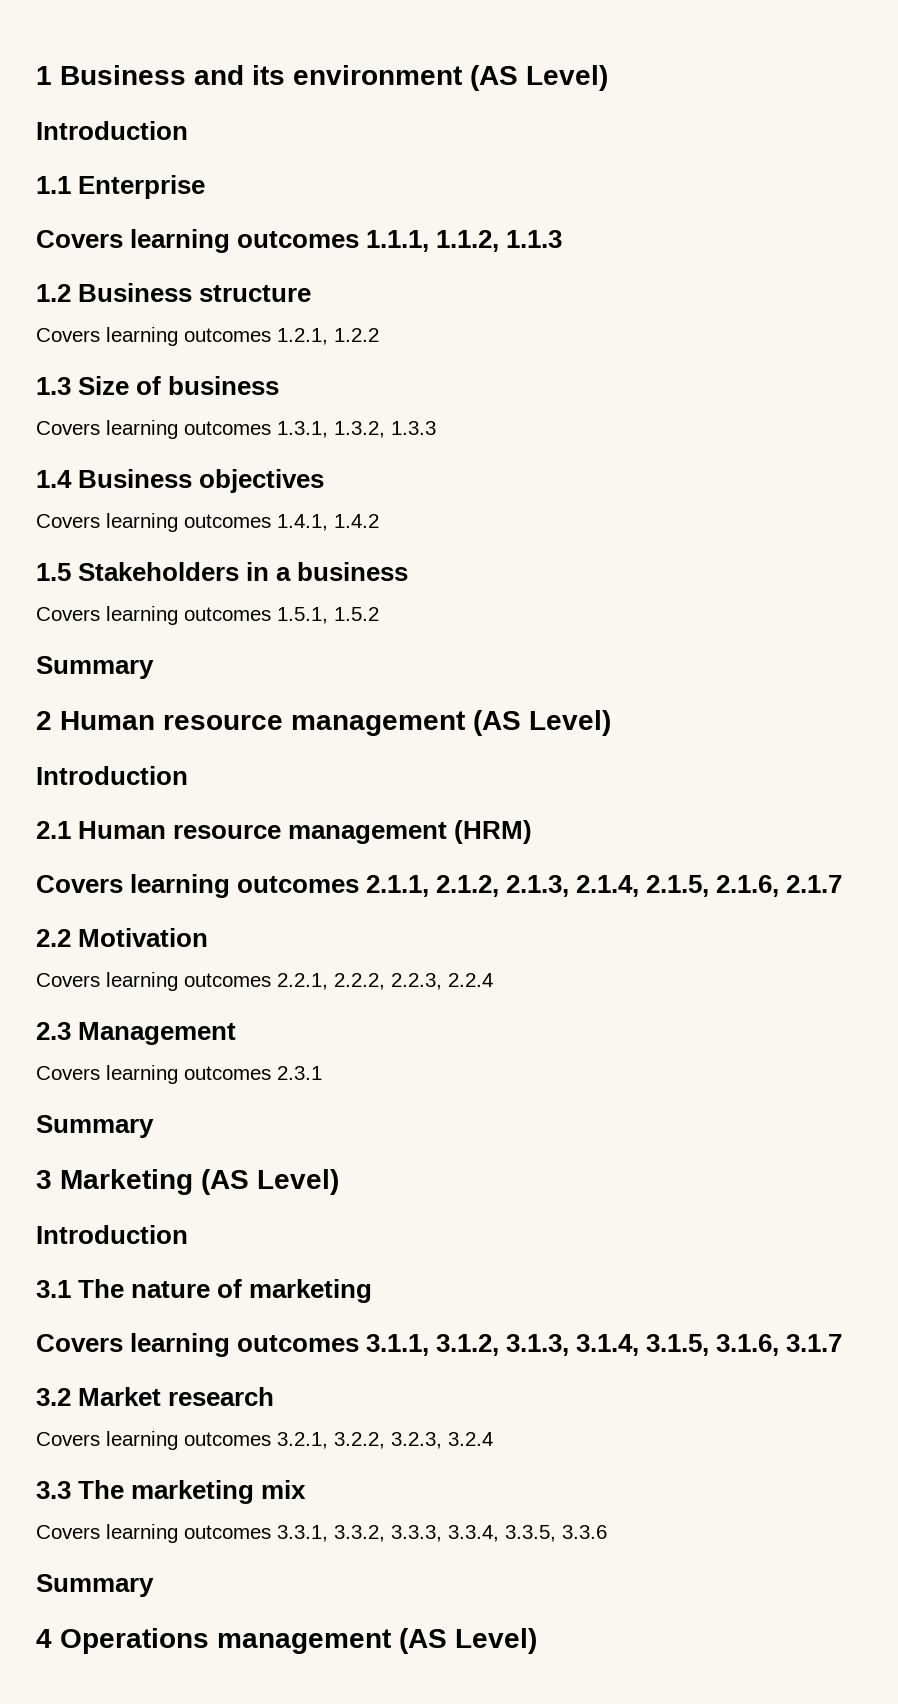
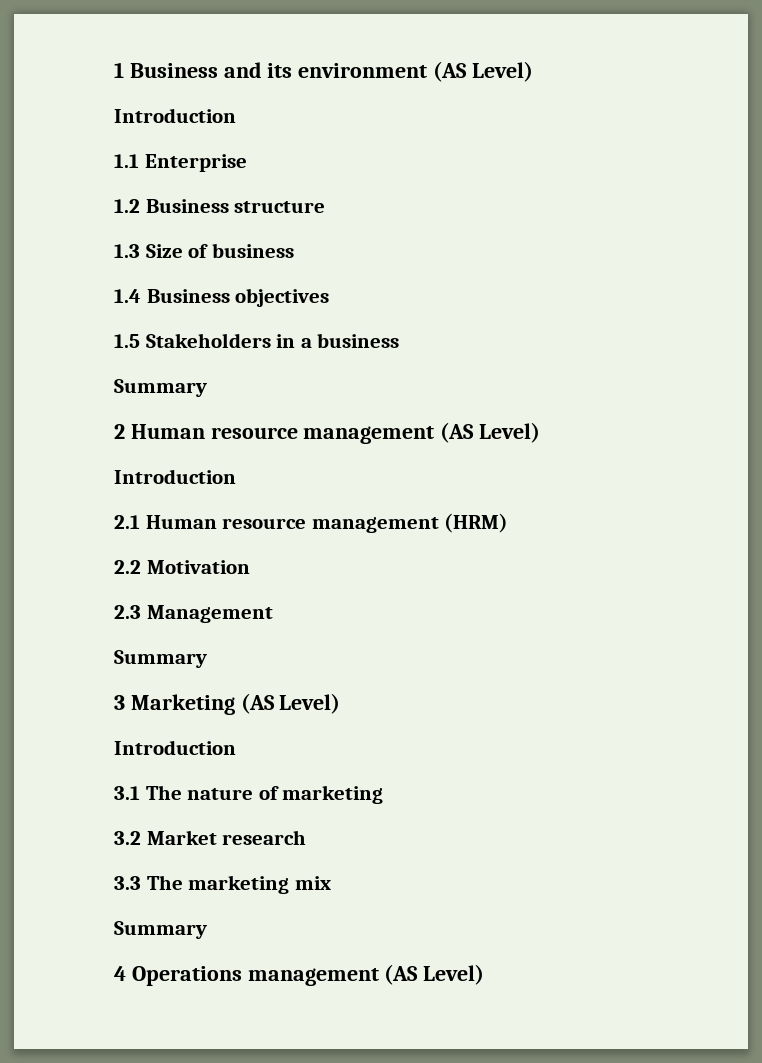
- Covers learning outcomes 1.1.1, 1.1.2, 1.1.3
  1.2 Business structure
- Covers learning outcomes 1.2.1, 1.2.2
  1.3 Size of business
- Covers learning outcomes 1.3.1, 1.3.2, 1.3.3
  1.4 Business objectives
- Covers learning outcomes 1.4.1, 1.4.2
- Covers learning outcomes 1.5.1, 1.5.2
- Covers learning outcomes 2.1.1, 2.1.2, 2.1.3, 2.1.4, 2.1.5, 2.1.6, 2.1.7
  2.2 Motivation
- Covers learning outcomes 2.2.1, 2.2.2, 2.2.3, 2.2.4
  2.3 Management
- Covers learning outcomes 2.3.1
- Covers learning outcomes 3.1.1, 3.1.2, 3.1.3, 3.1.4, 3.1.5, 3.1.6, 3.1.7
  3.2 Market research
- Covers learning outcomes 3.2.1, 3.2.2, 3.2.3, 3.2.4
  3.3 The marketing mix
- Covers learning outcomes 3.3.1, 3.3.2, 3.3.3, 3.3.4, 3.3.5, 3.3.6

